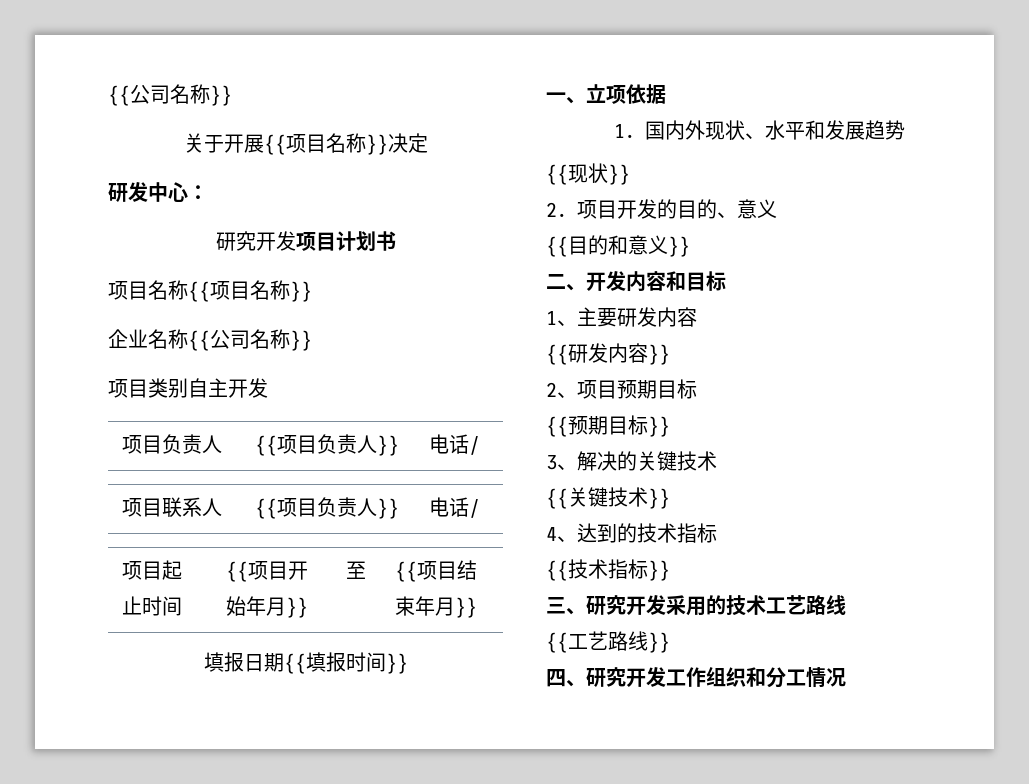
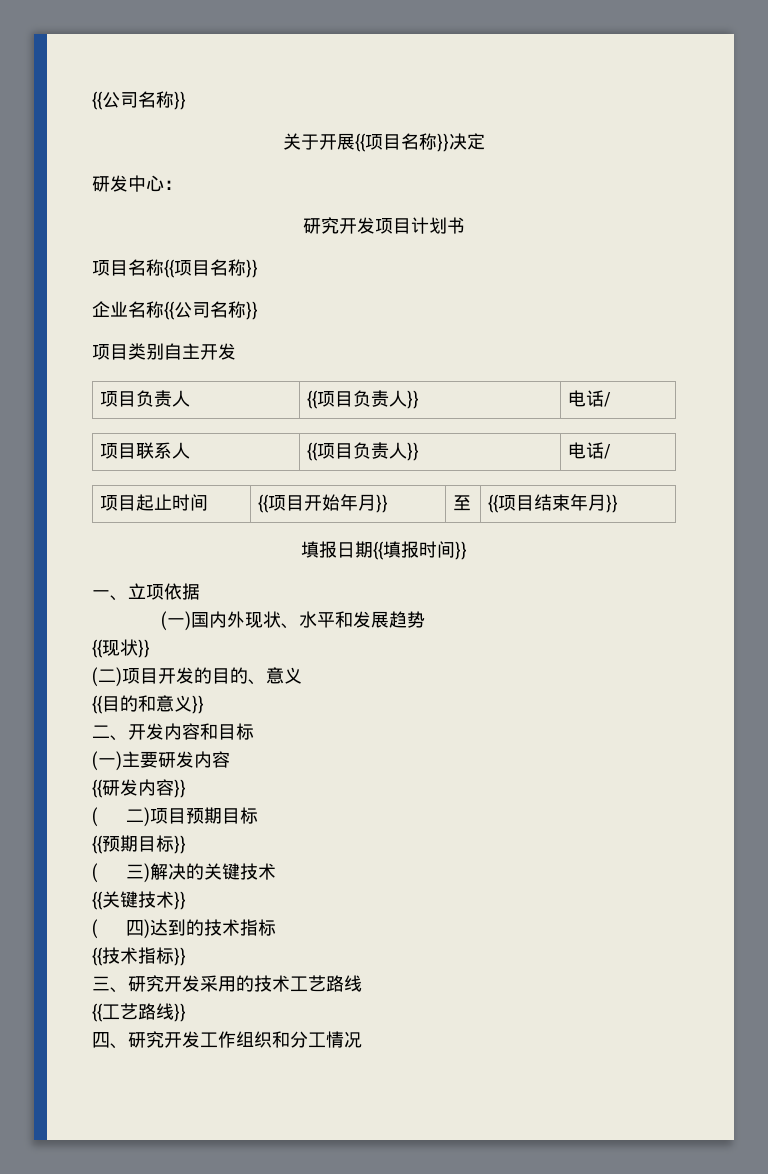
- 1．国内外现状、水平和发展趋势
+ (一)国内外现状、水平和发展趋势
- 2．项目开发的目的、意义
+ (二)项目开发的目的、意义
- 1、主要研发内容
+ (一)主要研发内容
- 2、项目预期目标
+ (二)项目预期目标
- 3、解决的关键技术
+ (三)解决的关键技术
- 4、达到的技术指标
+ (四)达到的技术指标

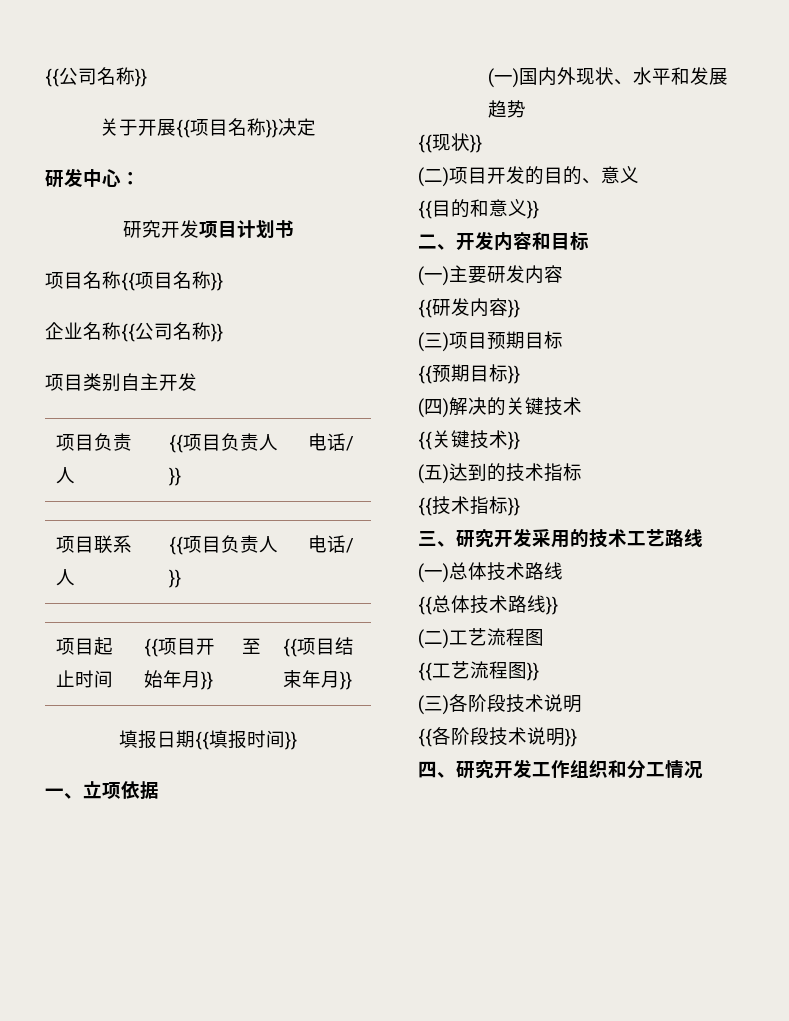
- (二)项目预期目标
+ (三)项目预期目标
- (三)解决的关键技术
+ (四)解决的关键技术
- (四)达到的技术指标
+ (五)达到的技术指标
- {{工艺路线}}
+ (一)总体技术路线
+ {{总体技术路线}}
+ (二)工艺流程图
+ {{工艺流程图}}
+ (三)各阶段技术说明
+ {{各阶段技术说明}}

